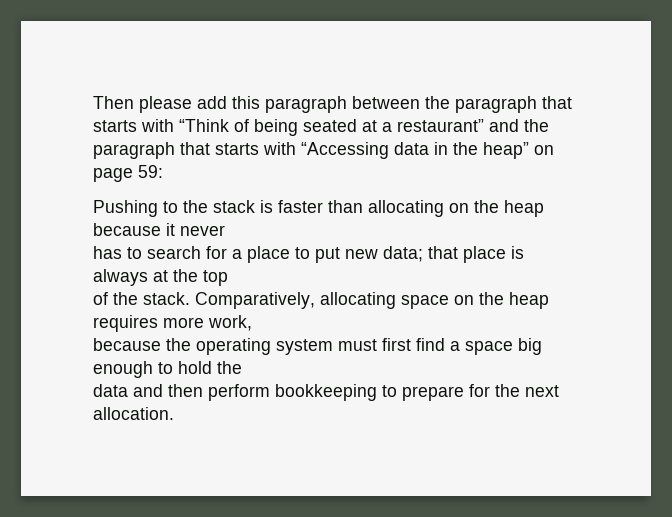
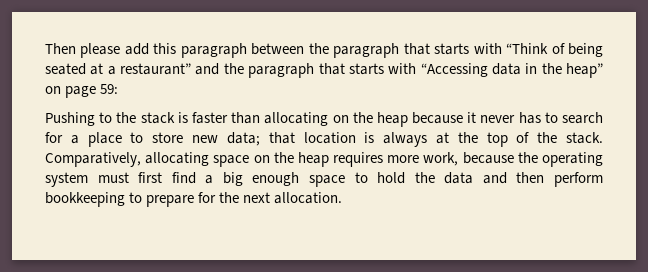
- Pushing to the stack is faster than allocating on the heap because it never
- has to search for a place to put new data; that place is always at the top
- of the stack.
+ Pushing to the stack is faster than allocating on the heap because it never has to search for a place to store new data; that location is always at the top of the stack.
- Comparatively, allocating space on the heap requires more work,
- because the operating system must first find a space big enough to hold the
- data and then perform bookkeeping to prepare for the next allocation.
+ Comparatively, allocating space on the heap requires more work, because the operating system must first find a big enough space to hold the data and then perform bookkeeping to prepare for the next allocation.

